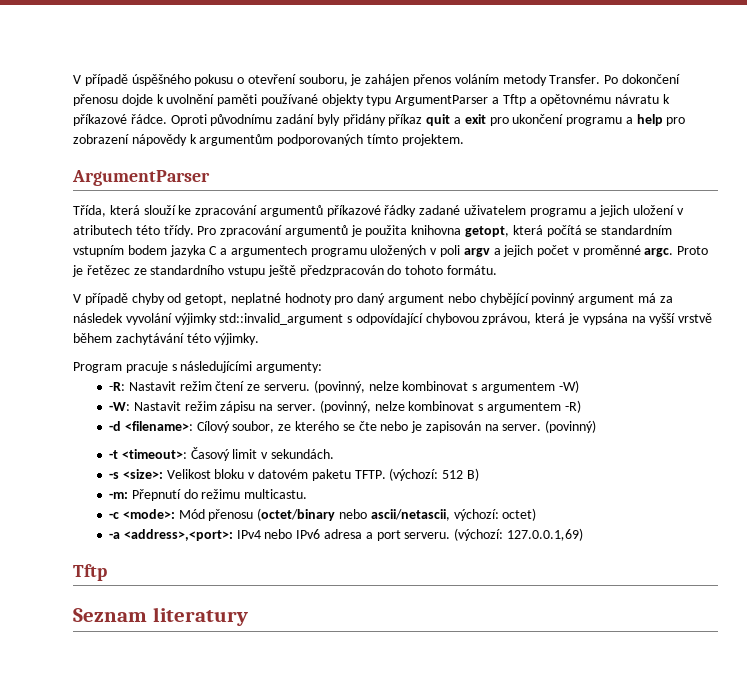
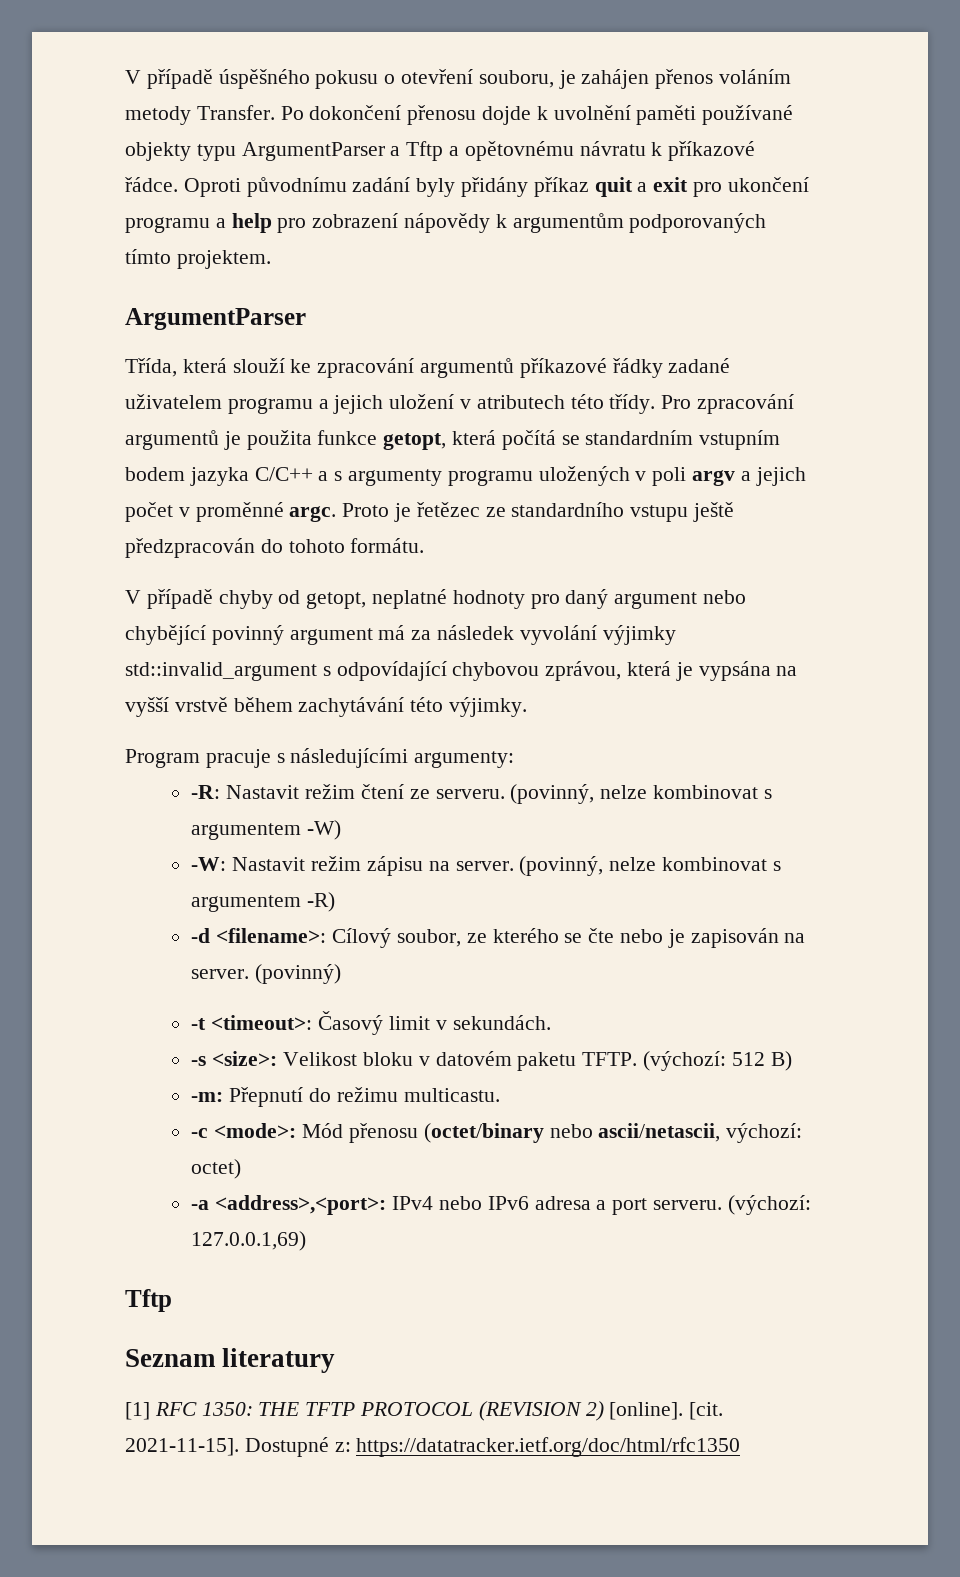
- Pro zpracování argumentů je použita knihovna getopt, která počítá se standardním vstupním bodem jazyka C a argumentech programu uložených v poli argv a jejich počet v proměnné argc.
+ Pro zpracování argumentů je použita funkce getopt, která počítá se standardním vstupním bodem jazyka C/C++ a s argumenty programu uložených v poli argv a jejich počet v proměnné argc.
+ [1] RFC 1350: THE TFTP PROTOCOL (REVISION 2) [online]. [cit. 2021-11-15]. Dostupné z: https://datatracker.ietf.org/doc/html/rfc1350

